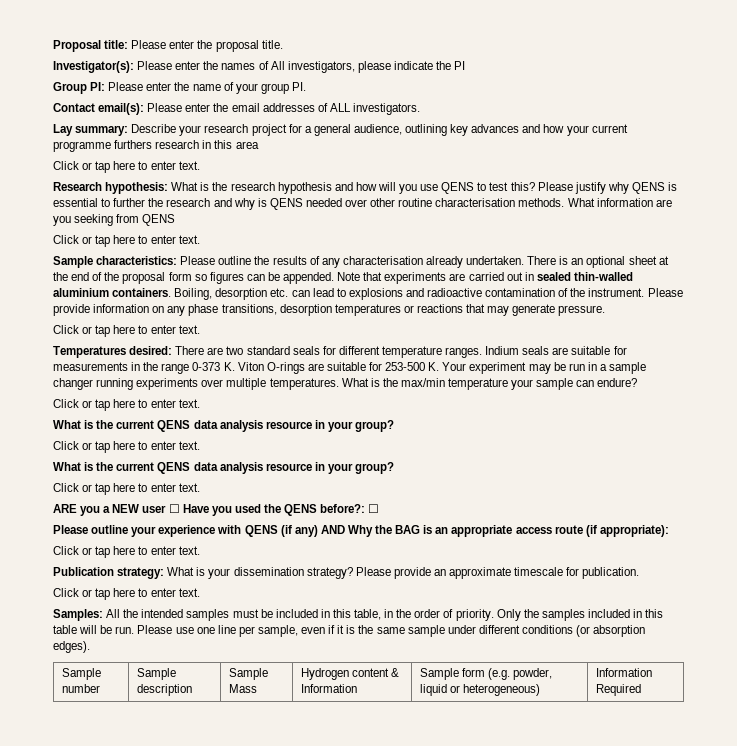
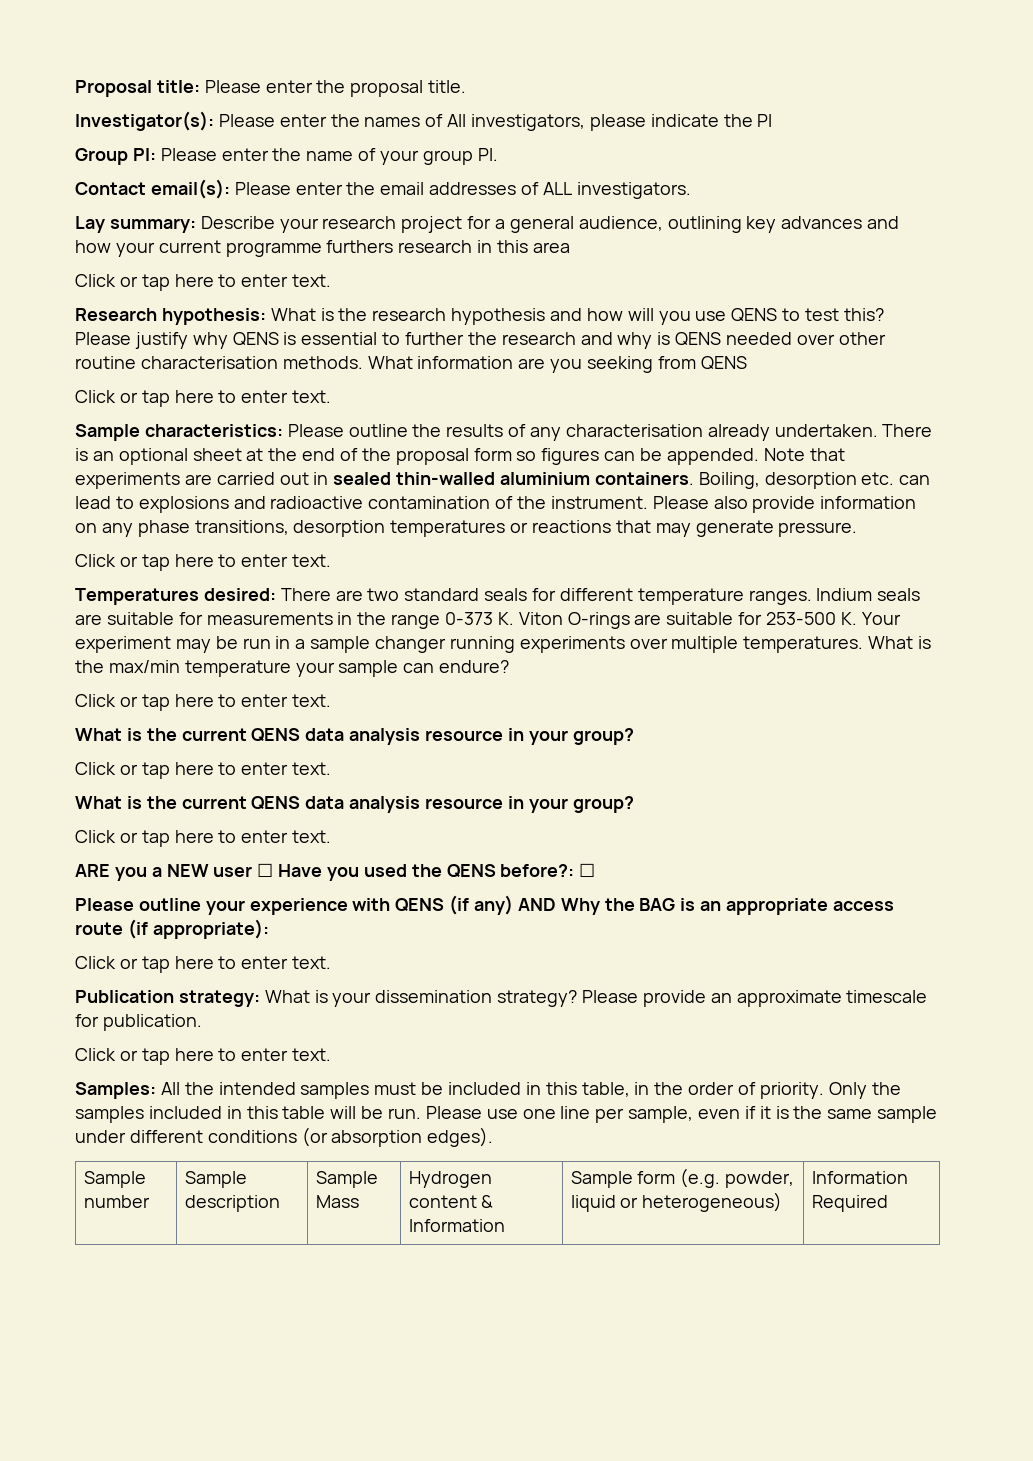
- Please provide information on any phase transitions, desorption temperatures or reactions that may generate pressure.
+ Please also provide information on any phase transitions, desorption temperatures or reactions that may generate pressure.

